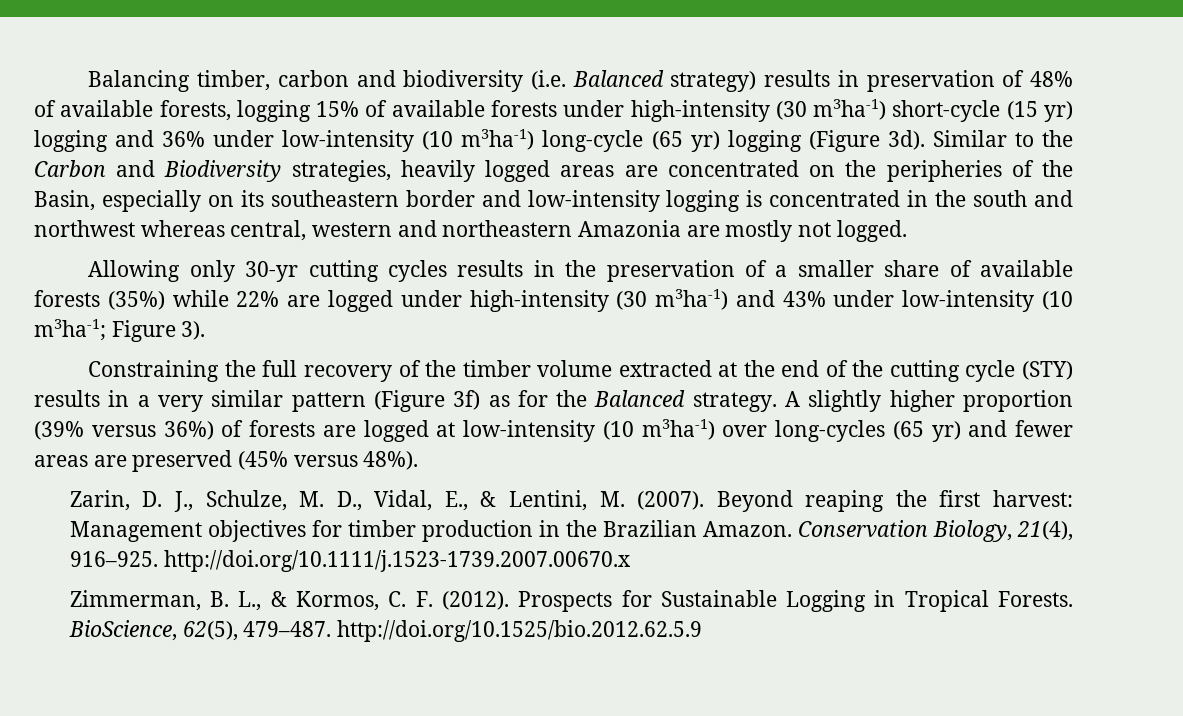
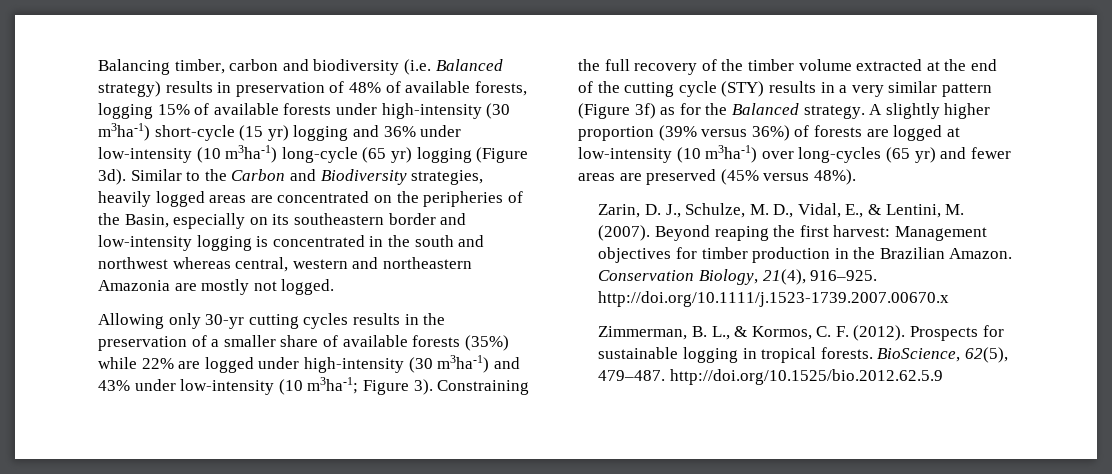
- Figure 3).
- Constraining the full recovery of the timber volume extracted at the end of the cutting cycle (STY) results in a very similar pattern (Figure 3f) as for the Balanced strategy.
+ Figure 3). Constraining the full recovery of the timber volume extracted at the end of the cutting cycle (STY) results in a very similar pattern (Figure 3f) as for the Balanced strategy.
- Prospects for Sustainable Logging in Tropical Forests.
+ Prospects for sustainable logging in tropical forests.

